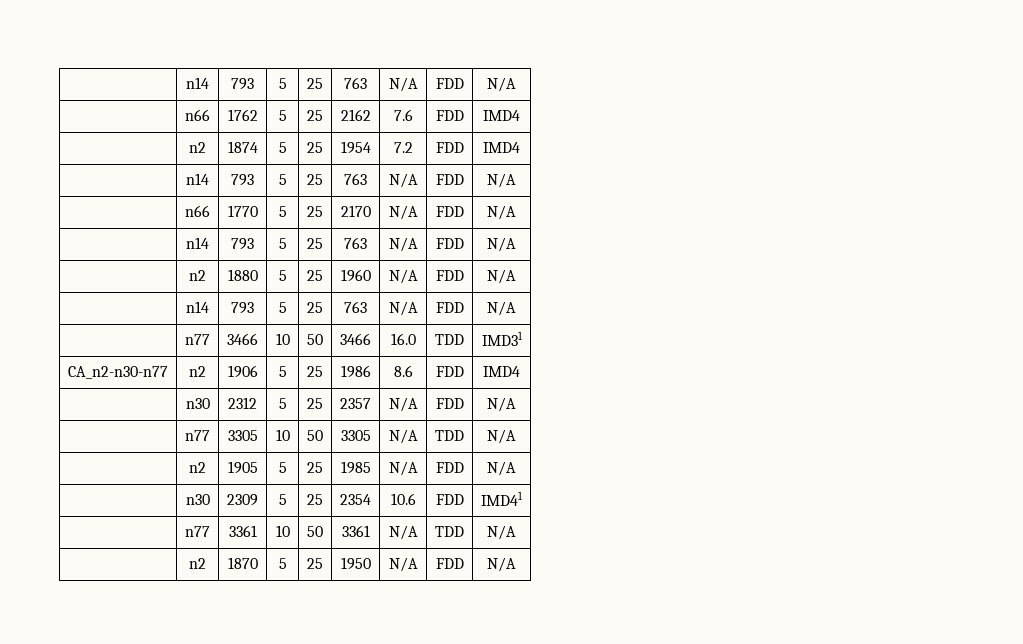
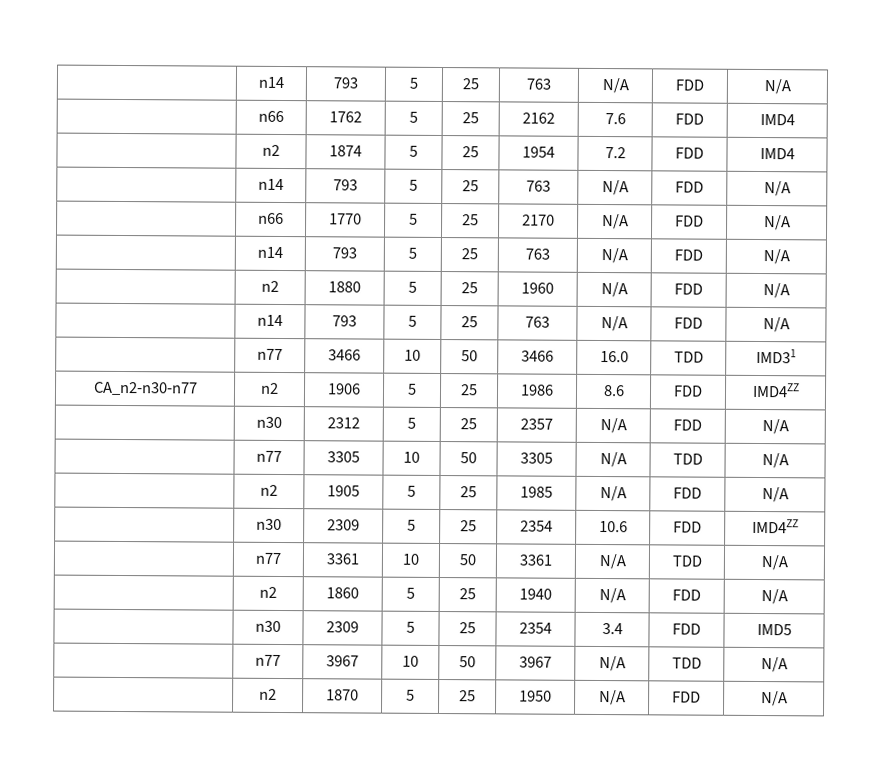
- CA_n2-n30-n77 | n2 | 1906 | 5 | 25 | 1986 | 8.6 | FDD | IMD4
+ CA_n2-n30-n77 | n2 | 1906 | 5 | 25 | 1986 | 8.6 | FDD | IMD4ZZ
- | n30 | 2309 | 5 | 25 | 2354 | 10.6 | FDD | IMD41
+ | n30 | 2309 | 5 | 25 | 2354 | 10.6 | FDD | IMD4ZZ
+ | n2 | 1860 | 5 | 25 | 1940 | N/A | FDD | N/A
+ | n30 | 2309 | 5 | 25 | 2354 | 3.4 | FDD | IMD5
+ | n77 | 3967 | 10 | 50 | 3967 | N/A | TDD | N/A

